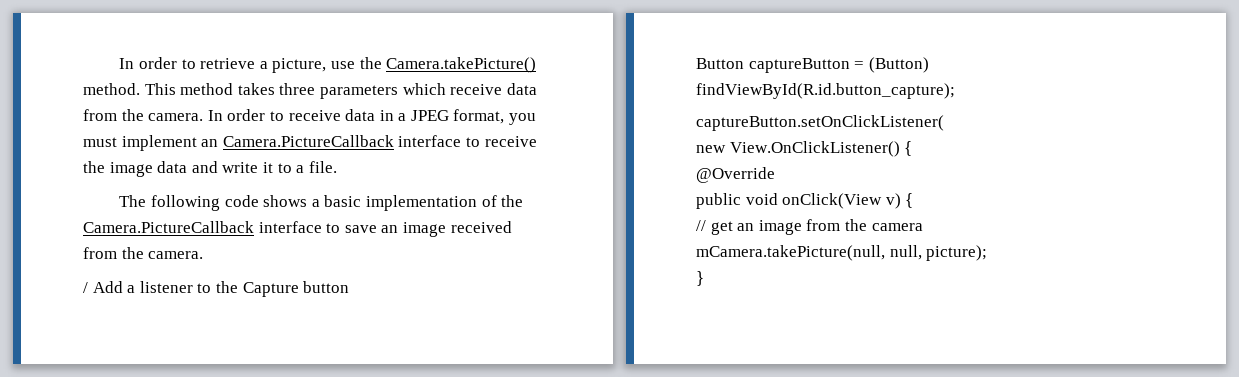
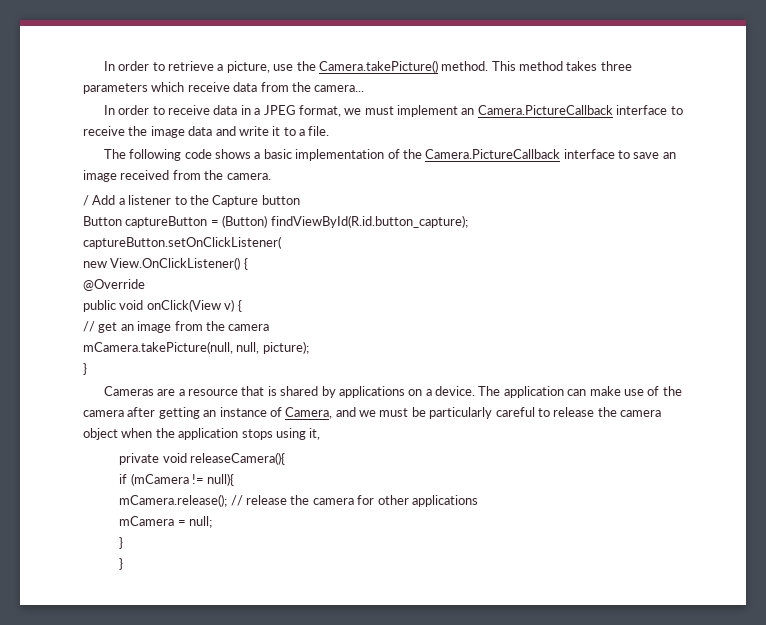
- This method takes three parameters which receive data from the camera. In order to receive data in a JPEG format, you must implement an Camera.PictureCallback interface to receive the image data and write it to a file.
+ This method takes three parameters which receive data from the camera...
+ In order to receive data in a JPEG format, we must implement an Camera.PictureCallback interface to receive the image data and write it to a file.
+ Cameras are a resource that is shared by applications on a device. The application can make use of the camera after getting an instance of Camera, and we must be particularly careful to release the camera object when the application stops using it,
+ private void releaseCamera(){
+ if (mCamera != null){
+ mCamera.release(); // release the camera for other applications
+ mCamera = null;
+ }
+ }

